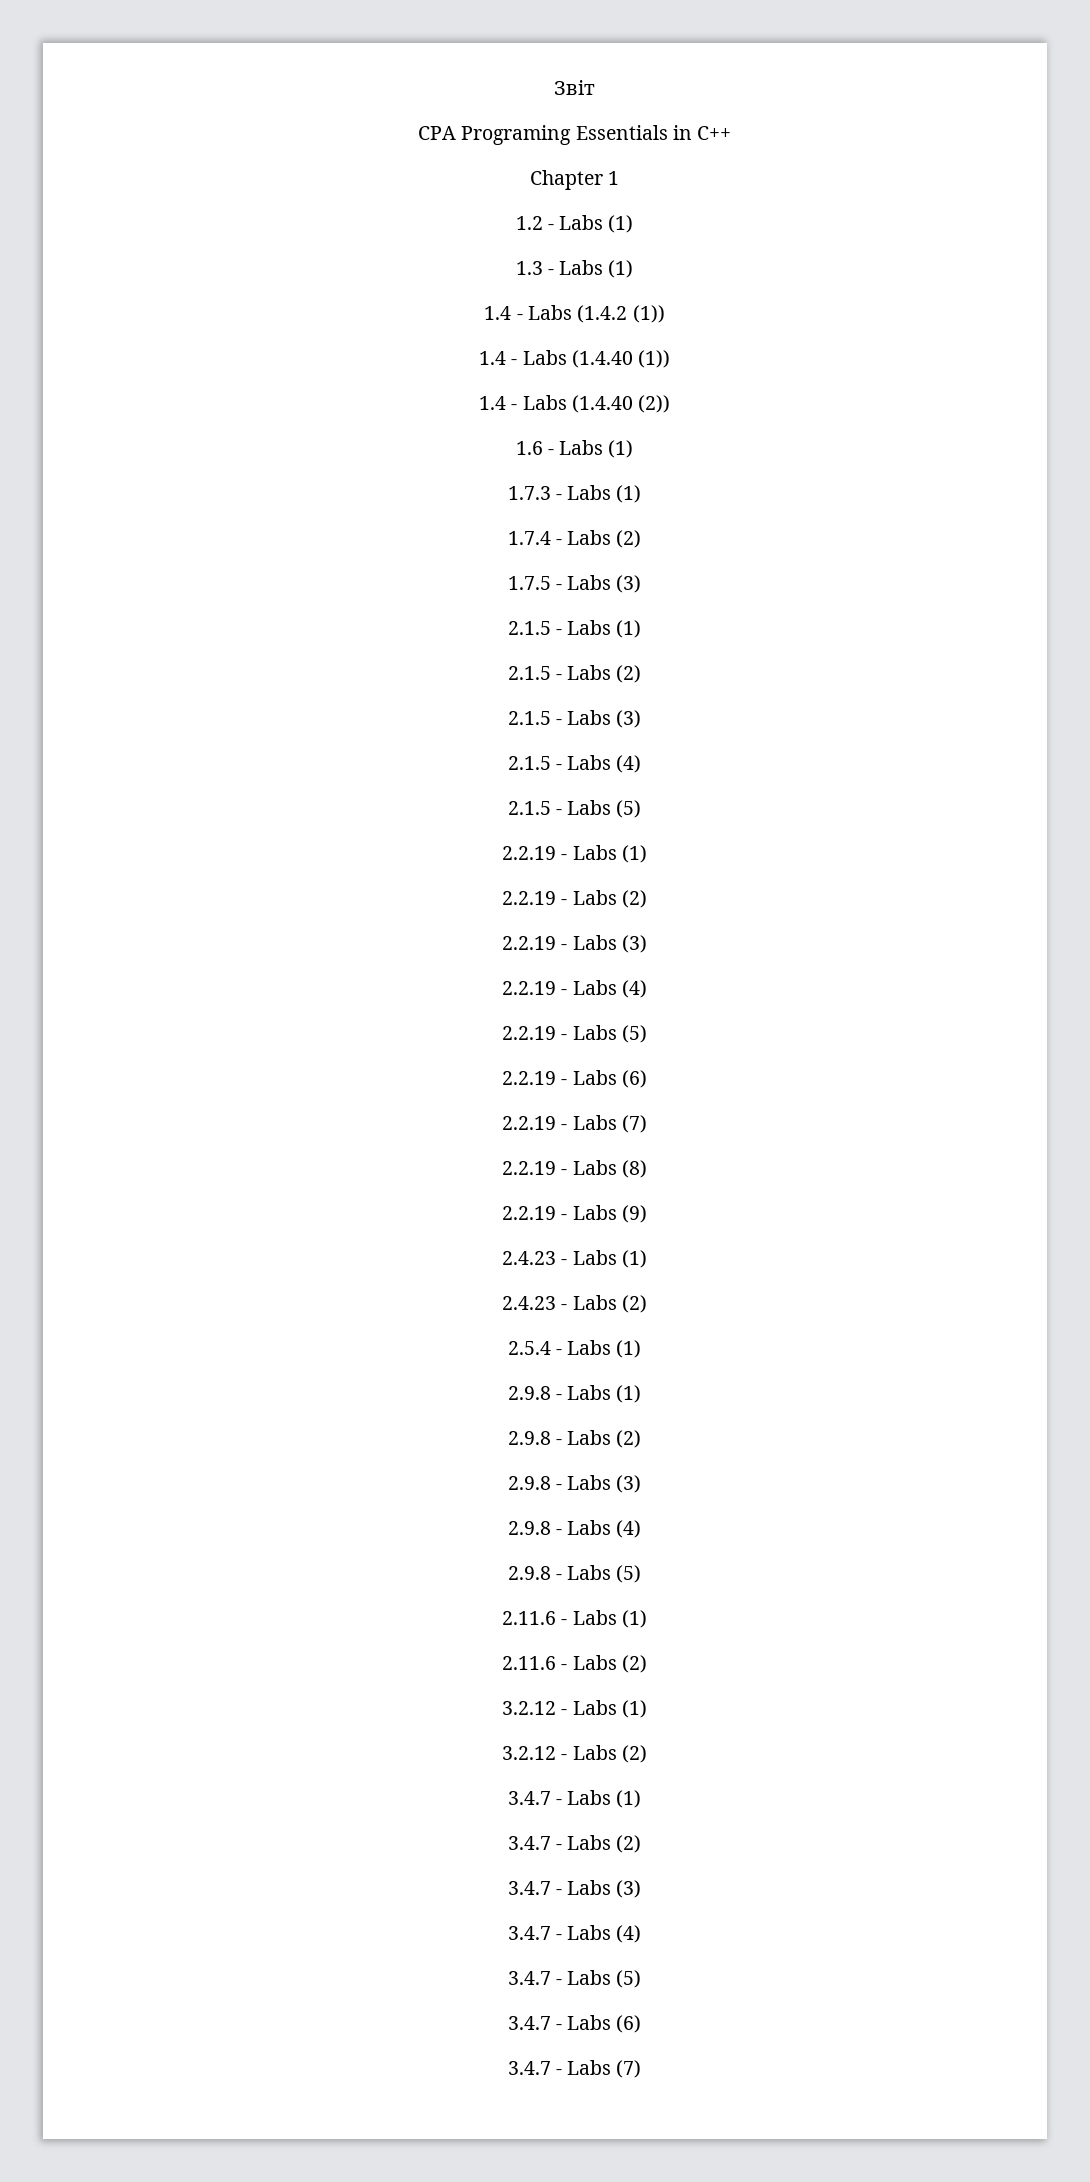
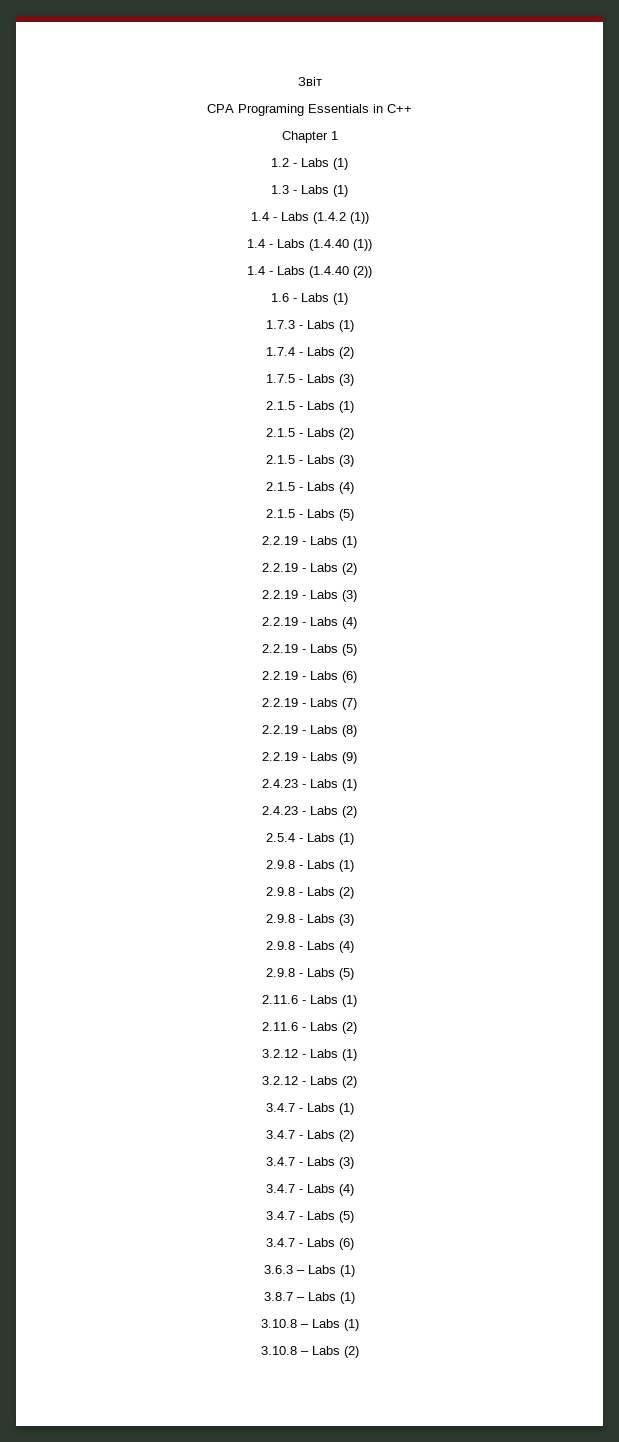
- 3.4.7 - Labs (7)
+ 3.6.3 – Labs (1)
+ 3.8.7 – Labs (1)
+ 3.10.8 – Labs (1)
+ 3.10.8 – Labs (2)

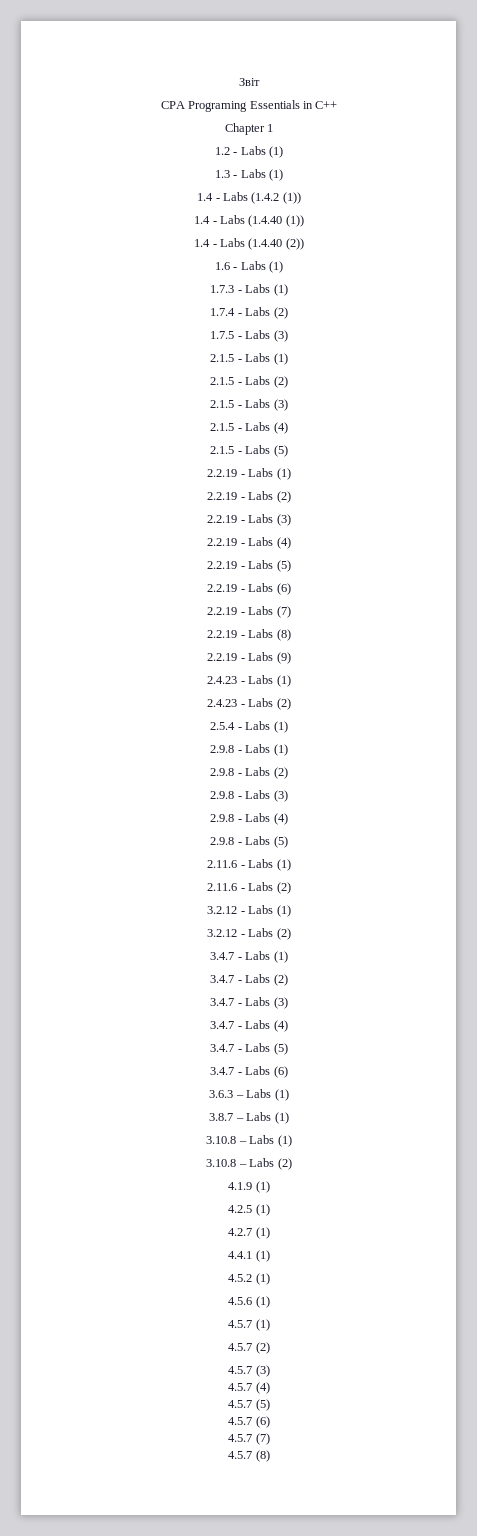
+ 4.1.9 (1)
+ 4.2.5 (1)
+ 4.2.7 (1)
+ 4.4.1 (1)
+ 4.5.2 (1)
+ 4.5.6 (1)
+ 4.5.7 (1)
+ 4.5.7 (2)
+ 4.5.7 (3)
+ 4.5.7 (4)
+ 4.5.7 (5)
+ 4.5.7 (6)
+ 4.5.7 (7)
+ 4.5.7 (8)

